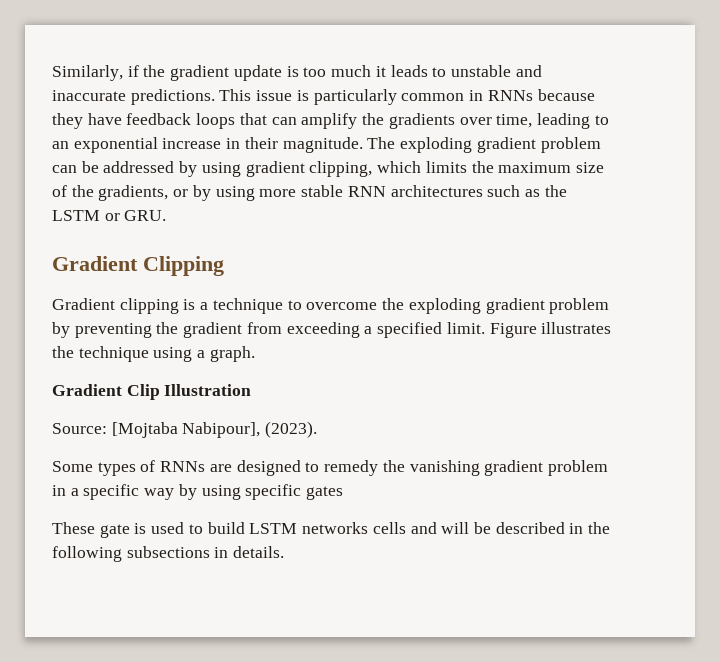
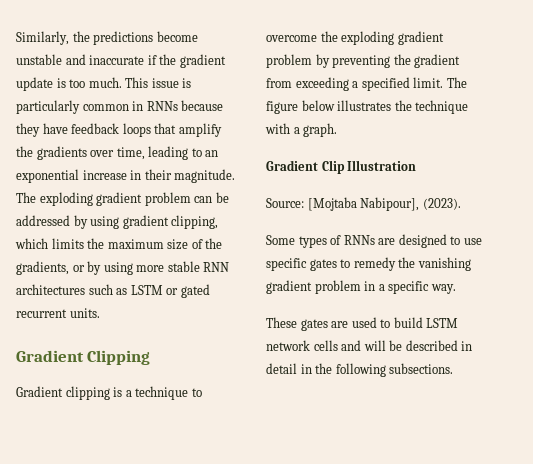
- Similarly, if the gradient update is too much it leads to unstable and inaccurate predictions.
+ Similarly, the predictions become unstable and inaccurate if the gradient update is too much.
- This issue is particularly common in RNNs because they have feedback loops that can amplify the gradients over time, leading to an exponential increase in their magnitude.
+ This issue is particularly common in RNNs because they have feedback loops that amplify the gradients over time, leading to an exponential increase in their magnitude.
- The exploding gradient problem can be addressed by using gradient clipping, which limits the maximum size of the gradients, or by using more stable RNN architectures such as the LSTM or GRU.
+ The exploding gradient problem can be addressed by using gradient clipping, which limits the maximum size of the gradients, or by using more stable RNN architectures such as LSTM or gated recurrent units.
- Figure illustrates the technique using a graph.
+ The figure below illustrates the technique with a graph.
- Some types of RNNs are designed to remedy the vanishing gradient problem in a specific way by using specific gates
+ Some types of RNNs are designed to use specific gates to remedy the vanishing gradient problem in a specific way.
- These gate is used to build LSTM networks cells and will be described in the following subsections in details.
+ These gates are used to build LSTM network cells and will be described in detail in the following subsections.

